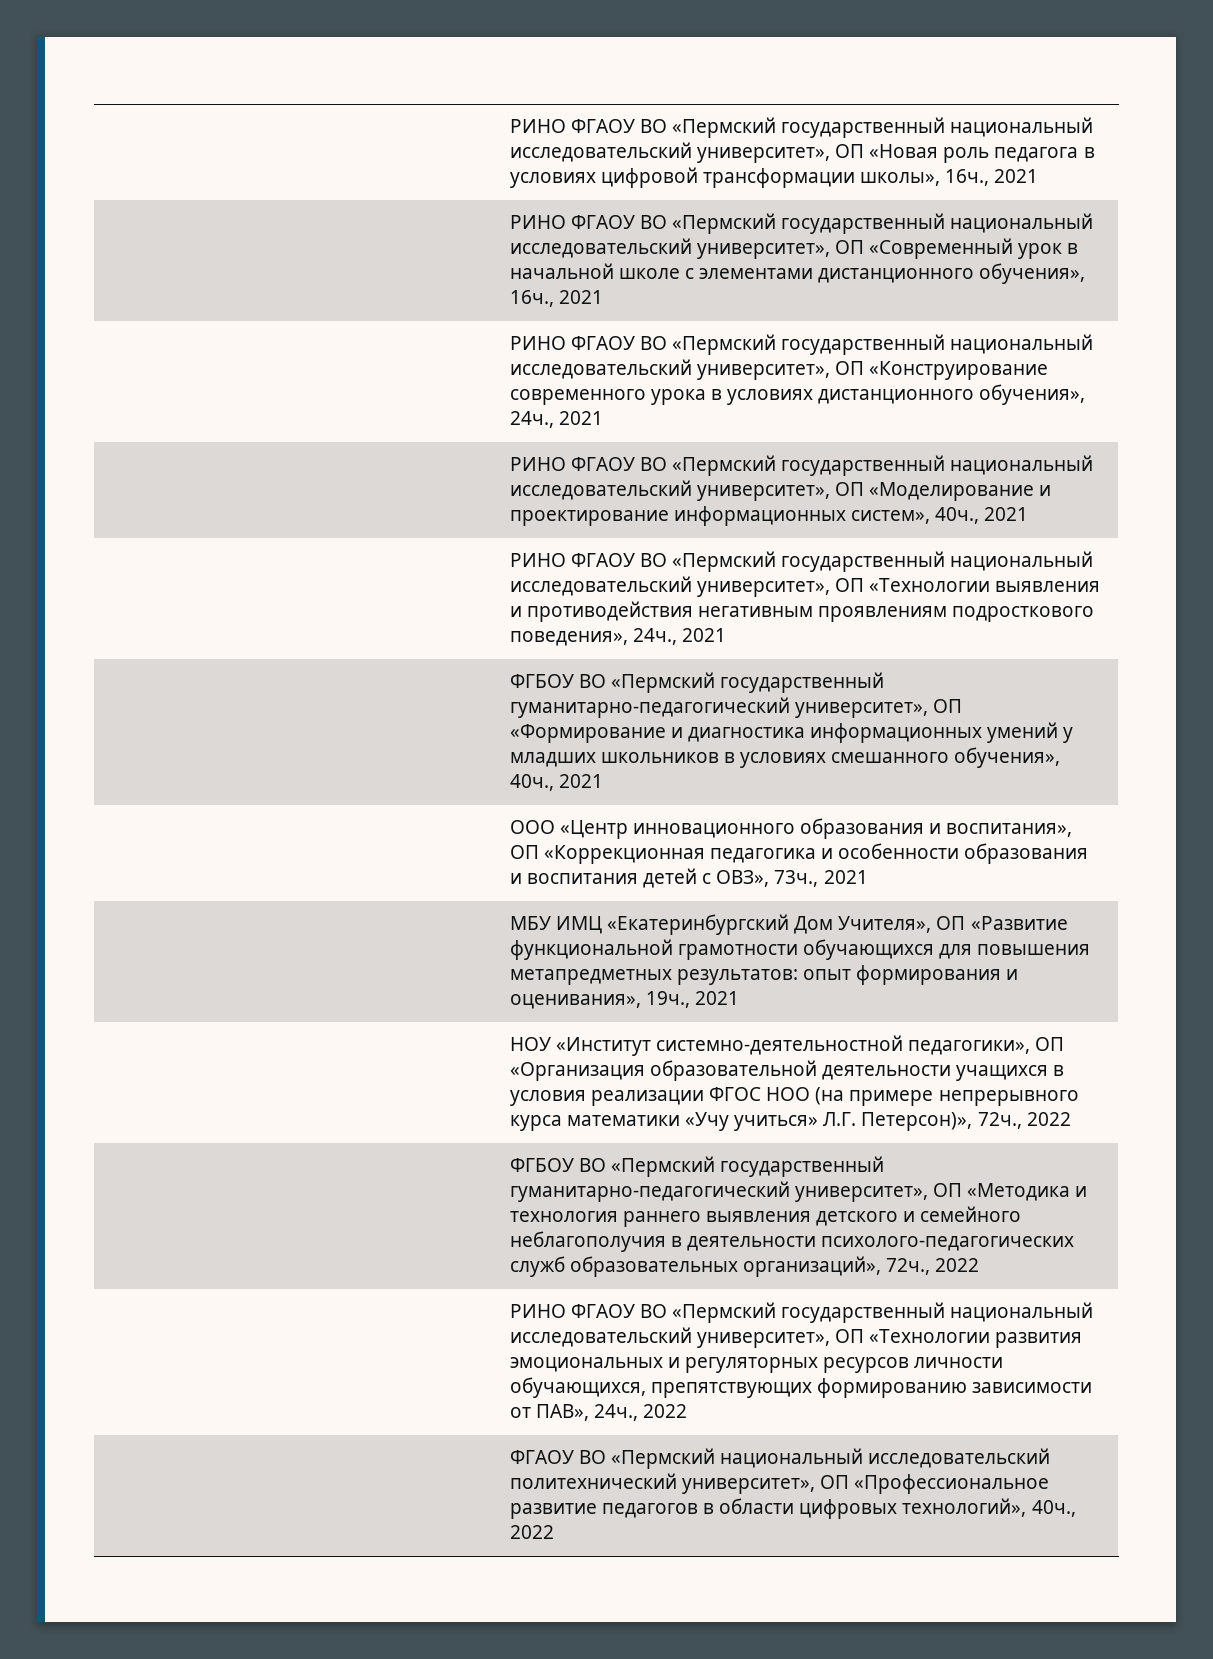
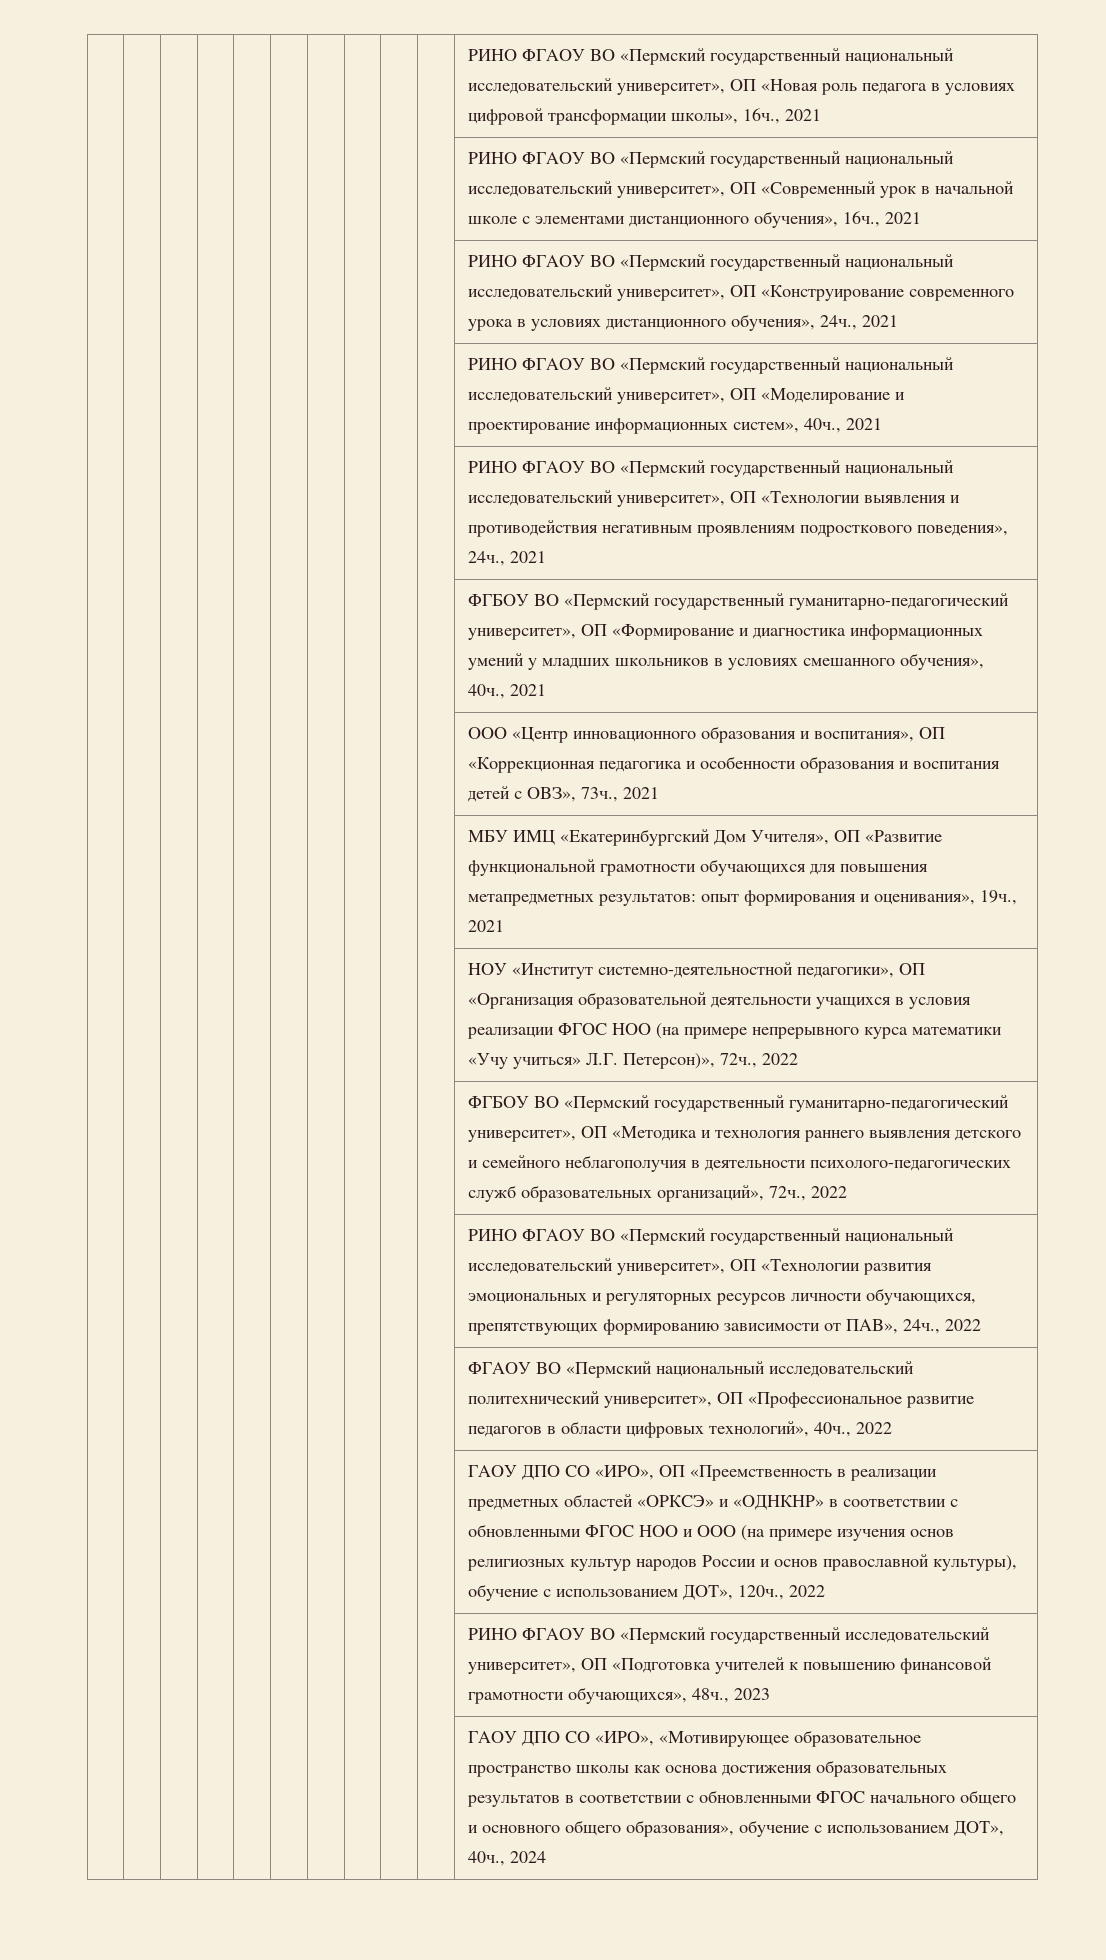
+ | | | | | | | | | | ГАОУ ДПО СО «ИРО», ОП «Преемственность в реализации предметных областей «ОРКСЭ» и «ОДНКНР» в соответствии с обновленными ФГОС НОО и ООО (на примере изучения основ религиозных культур народов России и основ православной культуры), обучение с использованием ДОТ», 120ч., 2022
+ | | | | | | | | | | РИНО ФГАОУ ВО «Пермский государственный исследовательский университет», ОП «Подготовка учителей к повышению финансовой грамотности обучающихся», 48ч., 2023
+ | | | | | | | | | | ГАОУ ДПО СО «ИРО», «Мотивирующее образовательное пространство школы как основа достижения образовательных результатов в соответствии с обновленными ФГОС начального общего и основного общего образования», обучение с использованием ДОТ», 40ч., 2024

